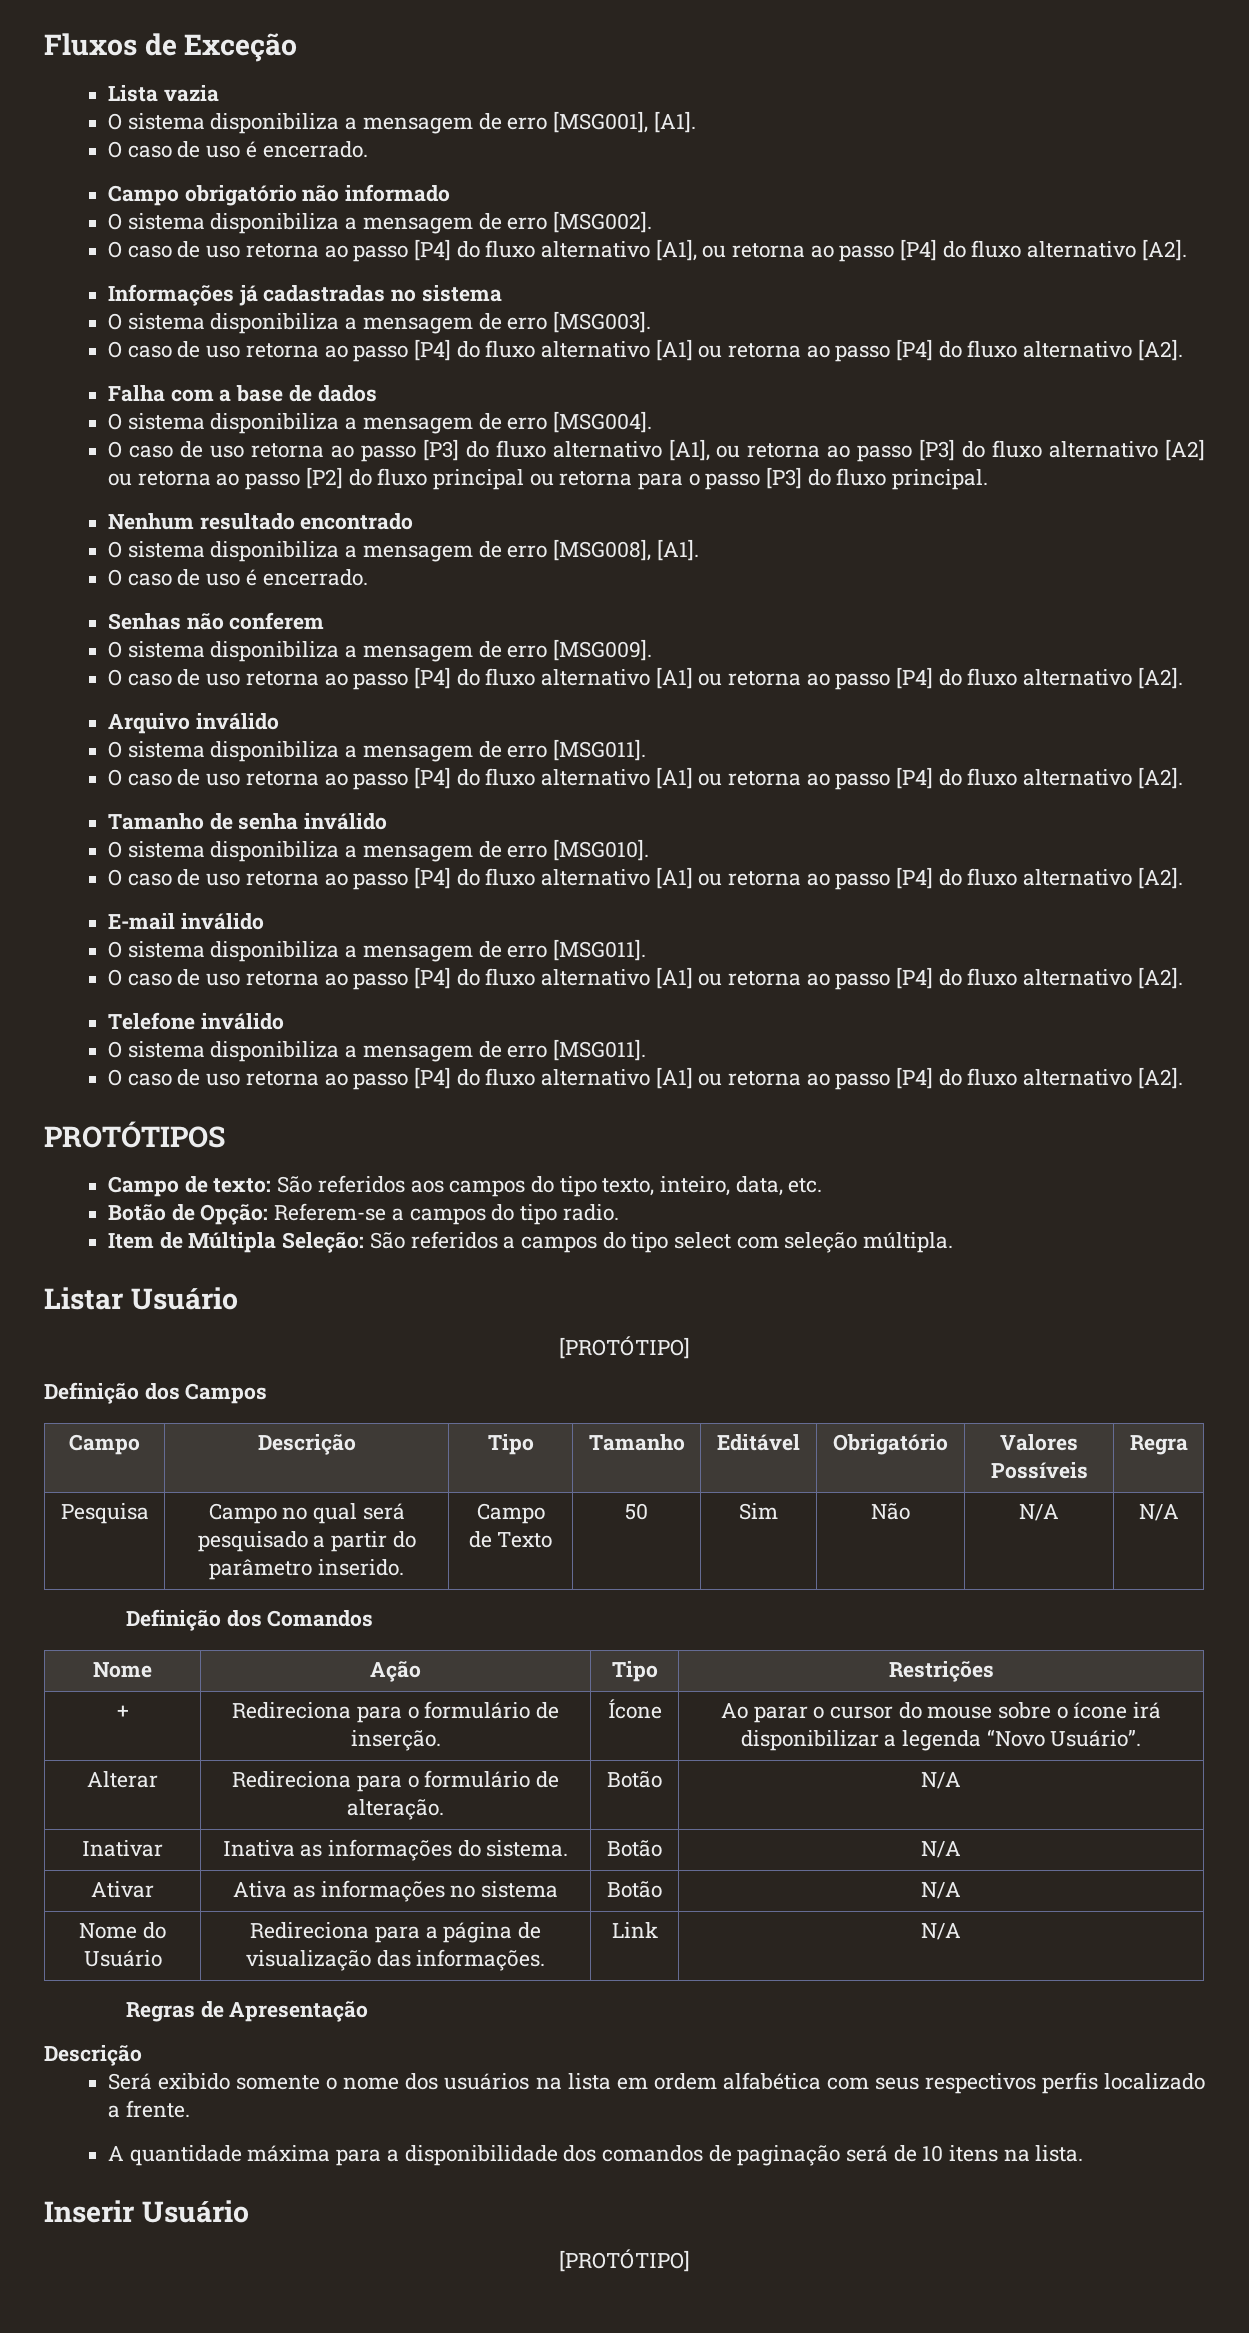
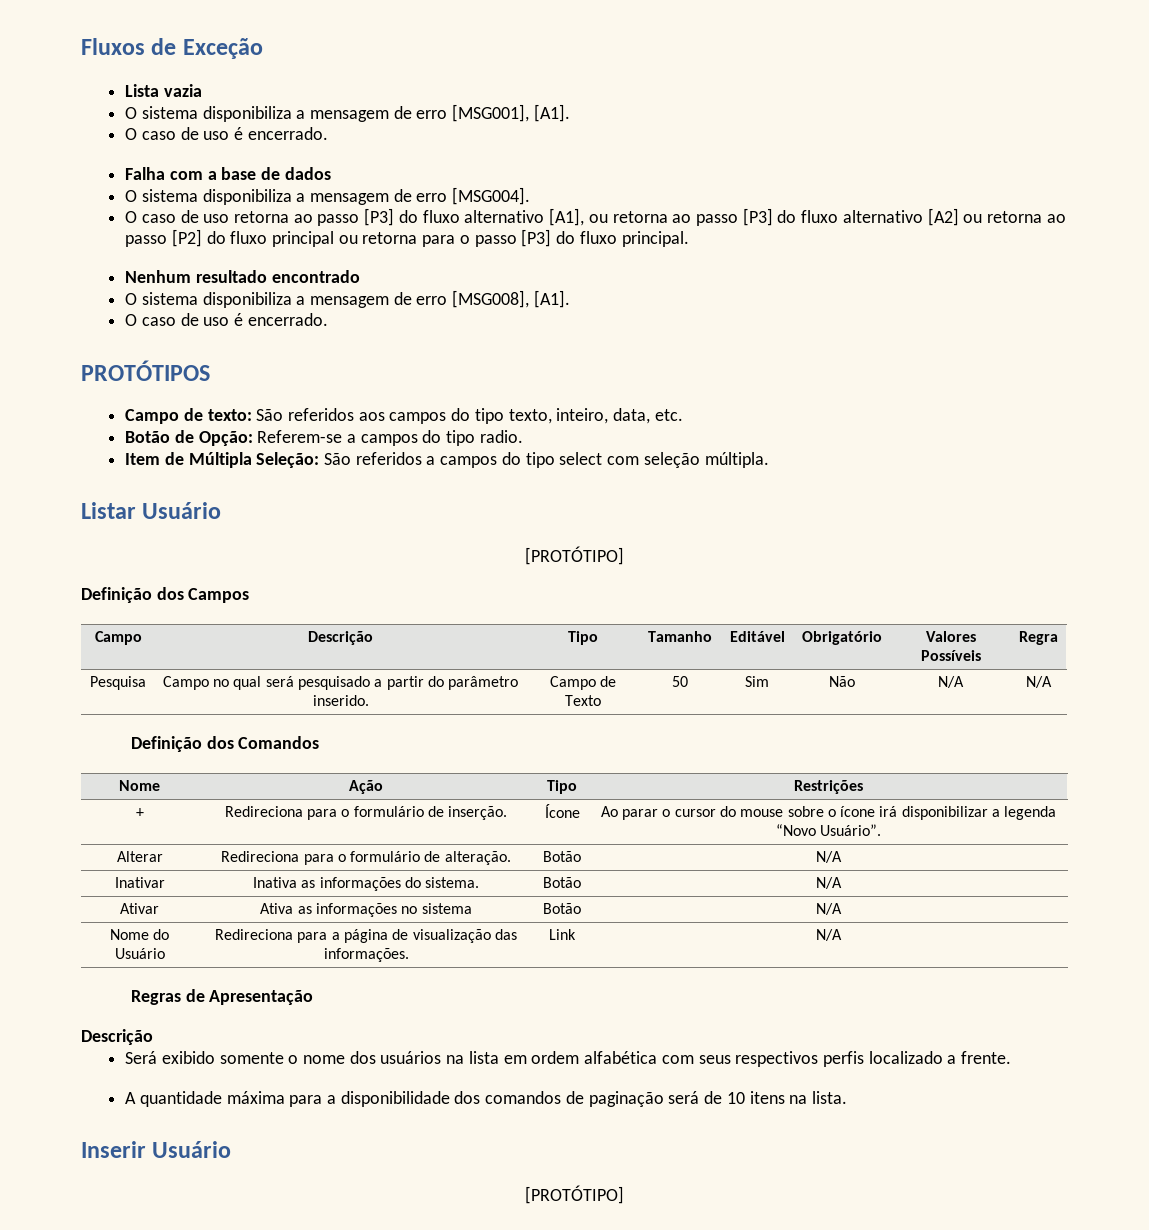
- Campo obrigatório não informado
- O sistema disponibiliza a mensagem de erro [MSG002].
- O caso de uso retorna ao passo [P4] do fluxo alternativo [A1], ou retorna ao passo [P4] do fluxo alternativo [A2].
- Informações já cadastradas no sistema
- O sistema disponibiliza a mensagem de erro [MSG003].
- O caso de uso retorna ao passo [P4] do fluxo alternativo [A1] ou retorna ao passo [P4] do fluxo alternativo [A2].
- Senhas não conferem
- O sistema disponibiliza a mensagem de erro [MSG009].
- O caso de uso retorna ao passo [P4] do fluxo alternativo [A1] ou retorna ao passo [P4] do fluxo alternativo [A2].
- Arquivo inválido
- O sistema disponibiliza a mensagem de erro [MSG011].
- O caso de uso retorna ao passo [P4] do fluxo alternativo [A1] ou retorna ao passo [P4] do fluxo alternativo [A2].
- Tamanho de senha inválido
- O sistema disponibiliza a mensagem de erro [MSG010].
- O caso de uso retorna ao passo [P4] do fluxo alternativo [A1] ou retorna ao passo [P4] do fluxo alternativo [A2].
- E-mail inválido
- O sistema disponibiliza a mensagem de erro [MSG011].
- O caso de uso retorna ao passo [P4] do fluxo alternativo [A1] ou retorna ao passo [P4] do fluxo alternativo [A2].
- Telefone inválido
- O sistema disponibiliza a mensagem de erro [MSG011].
- O caso de uso retorna ao passo [P4] do fluxo alternativo [A1] ou retorna ao passo [P4] do fluxo alternativo [A2].

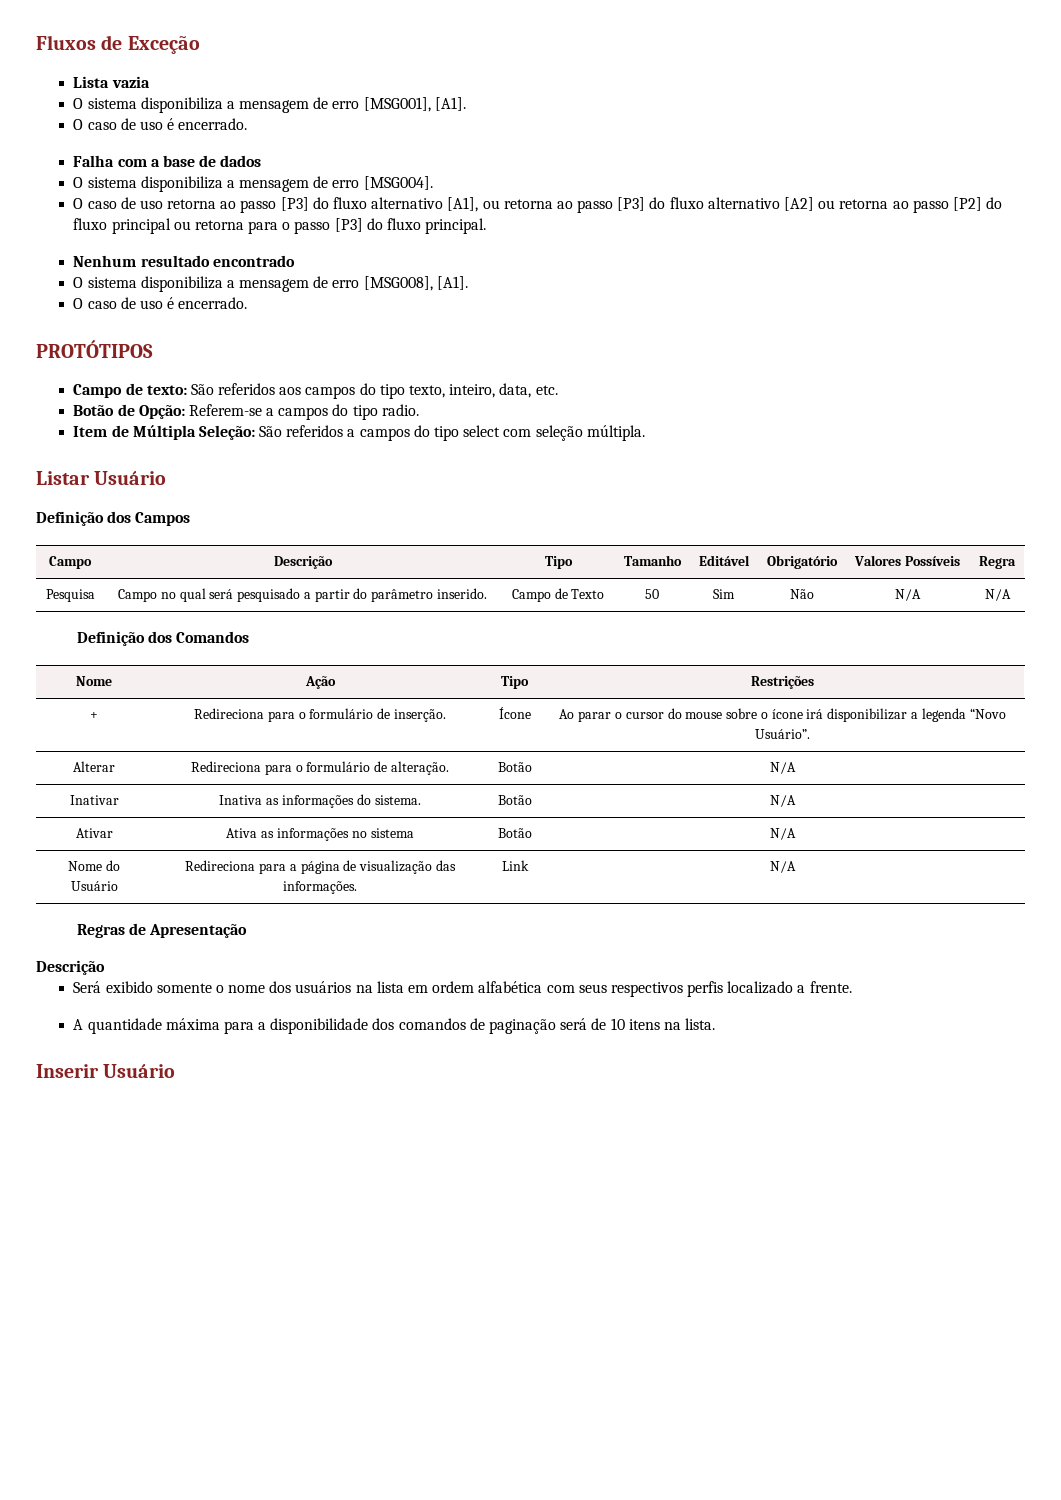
  Listar Usuário
- [PROTÓTIPO]
  Inserir Usuário
- [PROTÓTIPO]

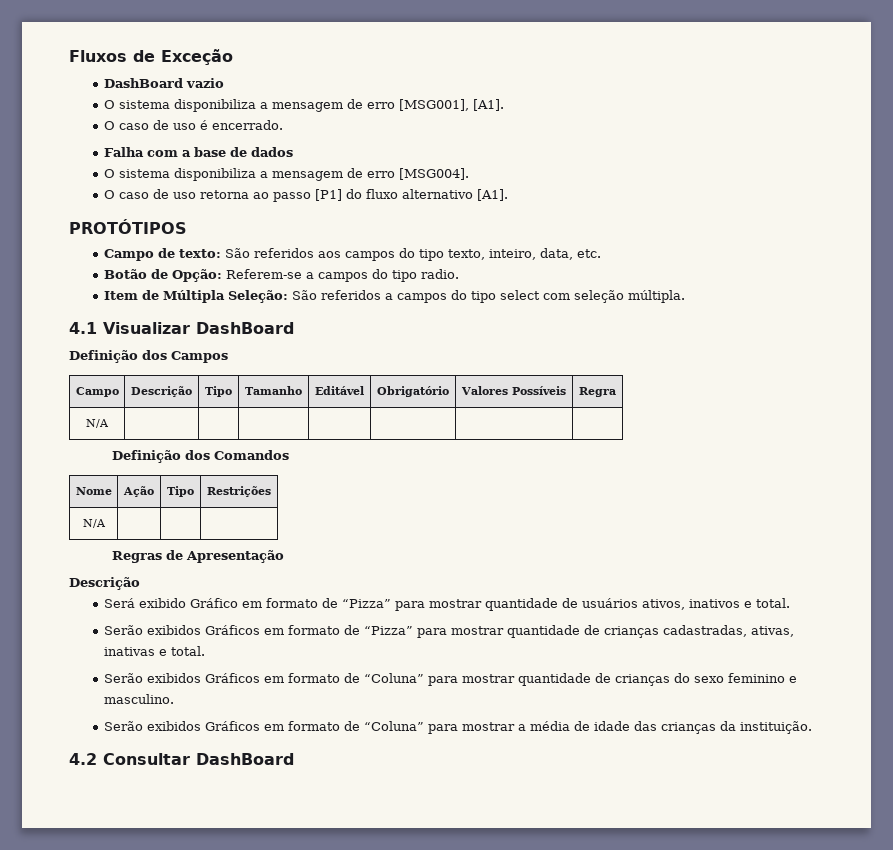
- Lista vazia
+ DashBoard vazio
- O caso de uso retorna ao passo [P3] do fluxo alternativo [A1], ou retorna ao passo [P3] do fluxo alternativo [A2] ou retorna ao passo [P2] do fluxo principal ou retorna para o passo [P3] do fluxo principal.
- Nenhum resultado encontrado
- O sistema disponibiliza a mensagem de erro [MSG008], [A1].
- O caso de uso é encerrado.
+ O caso de uso retorna ao passo [P1] do fluxo alternativo [A1].
- Listar Usuário
+ 4.1 Visualizar DashBoard
- Pesquisa | Campo no qual será pesquisado a partir do parâmetro inserido. | Campo de Texto | 50 | Sim | Não | N/A | N/A
+ N/A | | | | | | |
  Nome | Ação | Tipo | Restrições
- + | Redireciona para o formulário de inserção. | Ícone | Ao parar o cursor do mouse sobre o ícone irá disponibilizar a legenda “Novo Usuário”.
- Alterar | Redireciona para o formulário de alteração. | Botão | N/A
- Inativar | Inativa as informações do sistema. | Botão | N/A
- Ativar | Ativa as informações no sistema | Botão | N/A
- Nome do Usuário | Redireciona para a página de visualização das informações. | Link | N/A
+ N/A | | |
- Será exibido somente o nome dos usuários na lista em ordem alfabética com seus respectivos perfis localizado a frente.
- A quantidade máxima para a disponibilidade dos comandos de paginação será de 10 itens na lista.
- Inserir Usuário
+ Será exibido Gráfico em formato de “Pizza” para mostrar quantidade de usuários ativos, inativos e total.
+ Serão exibidos Gráficos em formato de “Pizza” para mostrar quantidade de crianças cadastradas, ativas, inativas e total.
+ Serão exibidos Gráficos em formato de “Coluna” para mostrar quantidade de crianças do sexo feminino e masculino.
+ Serão exibidos Gráficos em formato de “Coluna” para mostrar a média de idade das crianças da instituição.
+ 4.2 Consultar DashBoard

